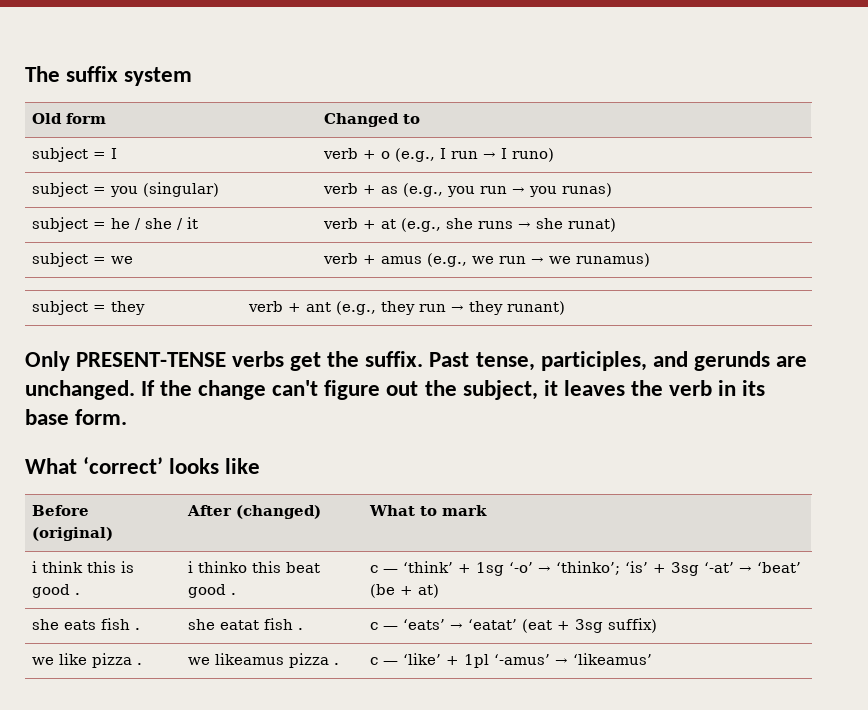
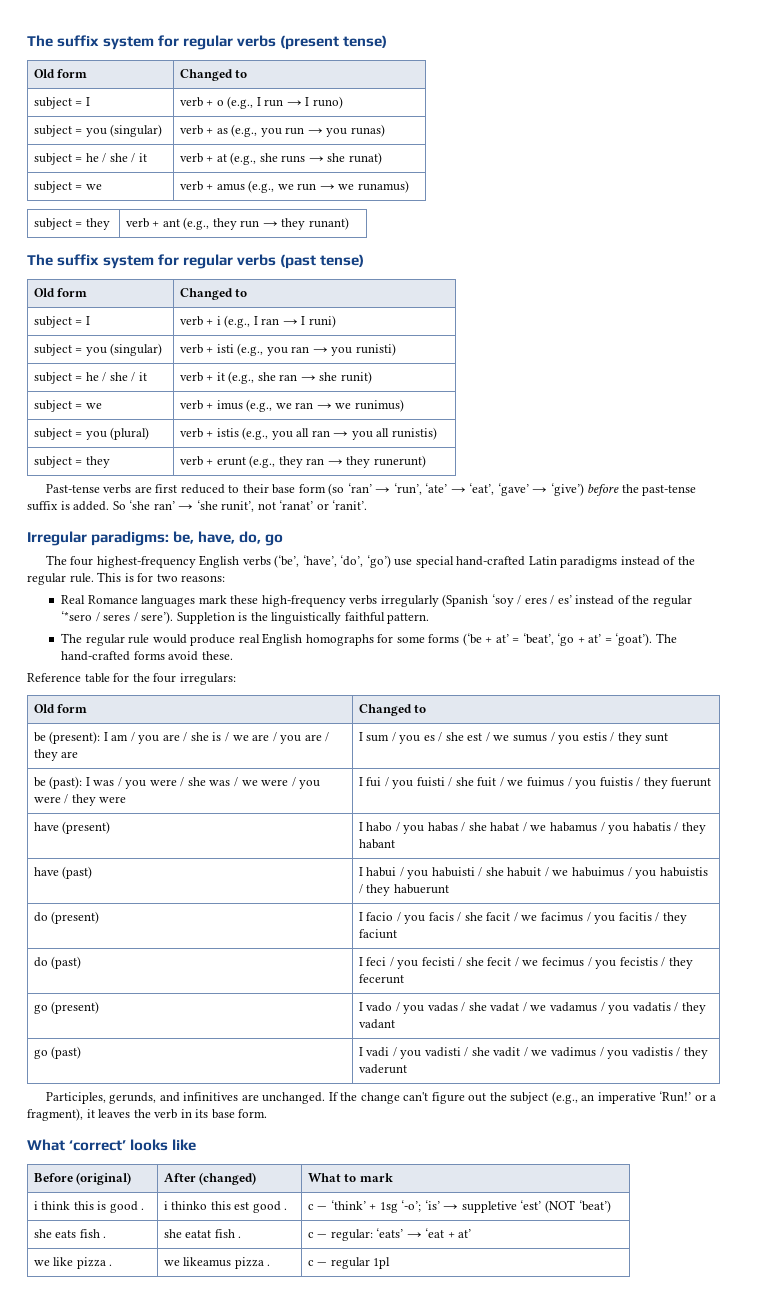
- The suffix system
+ The suffix system for regular verbs (present tense)
- Only PRESENT-TENSE verbs get the suffix. Past tense, participles, and gerunds are unchanged.
+ The suffix system for regular verbs (past tense)
+ Old form | Changed to
+ subject = I | verb + i (e.g., I ran → I runi)
+ subject = you (singular) | verb + isti (e.g., you ran → you runisti)
+ subject = he / she / it | verb + it (e.g., she ran → she runit)
+ subject = we | verb + imus (e.g., we ran → we runimus)
+ subject = you (plural) | verb + istis (e.g., you all ran → you all runistis)
+ subject = they | verb + erunt (e.g., they ran → they runerunt)
+ Past-tense verbs are first reduced to their base form (so ‘ran’ → ‘run’, ‘ate’ → ‘eat’, ‘gave’ → ‘give’) before the past-tense suffix is added. So ‘she ran’ → ‘she runit’, not ‘ranat’ or ‘ranit’.
+ Irregular paradigms: be, have, do, go
+ The four highest-frequency English verbs (‘be’, ‘have’, ‘do’, ‘go’) use special hand-crafted Latin paradigms instead of the regular rule. This is for two reasons:
+ Real Romance languages mark these high-frequency verbs irregularly (Spanish ‘soy / eres / es’ instead of the regular ‘*sero / seres / sere’). Suppletion is the linguistically faithful pattern.
+ The regular rule would produce real English homographs for some forms (‘be + at’ = ‘beat’, ‘go + at’ = ‘goat’). The hand-crafted forms avoid these.
+ Reference table for the four irregulars:
+ Old form | Changed to
+ be (present): I am / you are / she is / we are / you are / they are | I sum / you es / she est / we sumus / you estis / they sunt
+ be (past): I was / you were / she was / we were / you were / they were | I fui / you fuisti / she fuit / we fuimus / you fuistis / they fuerunt
+ have (present) | I habo / you habas / she habat / we habamus / you habatis / they habant
+ have (past) | I habui / you habuisti / she habuit / we habuimus / you habuistis / they habuerunt
+ do (present) | I facio / you facis / she facit / we facimus / you facitis / they faciunt
+ do (past) | I feci / you fecisti / she fecit / we fecimus / you fecistis / they fecerunt
+ go (present) | I vado / you vadas / she vadat / we vadamus / you vadatis / they vadant
+ go (past) | I vadi / you vadisti / she vadit / we vadimus / you vadistis / they vaderunt
+ Participles, gerunds, and infinitives are unchanged.
- If the change can't figure out the subject, it leaves the verb in its base form.
+ If the change can't figure out the subject (e.g., an imperative ‘Run!’ or a fragment), it leaves the verb in its base form.
- i think this is good . | i thinko this beat good . | c — ‘think’ + 1sg ‘-o’ → ‘thinko’; ‘is’ + 3sg ‘-at’ → ‘beat’ (be + at)
+ i think this is good . | i thinko this est good . | c — ‘think’ + 1sg ‘-o’; ‘is’ → suppletive ‘est’ (NOT ‘beat’)
- she eats fish . | she eatat fish . | c — ‘eats’ → ‘eatat’ (eat + 3sg suffix)
+ she eats fish . | she eatat fish . | c — regular: ‘eats’ → ‘eat + at’
- we like pizza . | we likeamus pizza . | c — ‘like’ + 1pl ‘-amus’ → ‘likeamus’
+ we like pizza . | we likeamus pizza . | c — regular 1pl

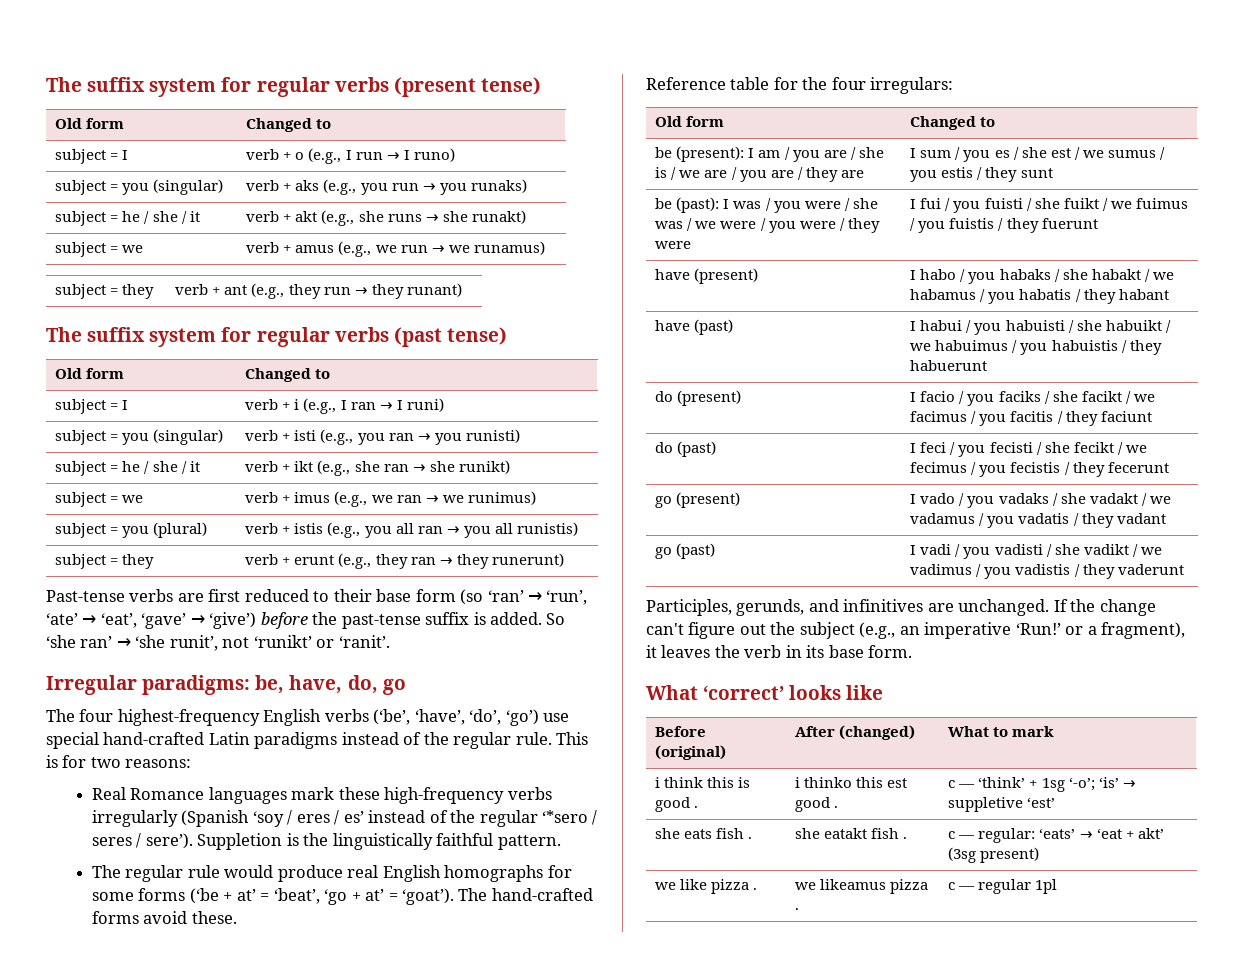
- subject = you (singular) | verb + as (e.g., you run → you runas)
- subject = he / she / it | verb + at (e.g., she runs → she runat)
+ subject = you (singular) | verb + aks (e.g., you run → you runaks)
+ subject = he / she / it | verb + akt (e.g., she runs → she runakt)
- subject = he / she / it | verb + it (e.g., she ran → she runit)
+ subject = he / she / it | verb + ikt (e.g., she ran → she runikt)
- So ‘she ran’ → ‘she runit’, not ‘ranat’ or ‘ranit’.
+ So ‘she ran’ → ‘she runit’, not ‘runikt’ or ‘ranit’.
- be (past): I was / you were / she was / we were / you were / they were | I fui / you fuisti / she fuit / we fuimus / you fuistis / they fuerunt
+ be (past): I was / you were / she was / we were / you were / they were | I fui / you fuisti / she fuikt / we fuimus / you fuistis / they fuerunt
- have (present) | I habo / you habas / she habat / we habamus / you habatis / they habant
+ have (present) | I habo / you habaks / she habakt / we habamus / you habatis / they habant
- have (past) | I habui / you habuisti / she habuit / we habuimus / you habuistis / they habuerunt
+ have (past) | I habui / you habuisti / she habuikt / we habuimus / you habuistis / they habuerunt
- do (present) | I facio / you facis / she facit / we facimus / you facitis / they faciunt
+ do (present) | I facio / you faciks / she facikt / we facimus / you facitis / they faciunt
- do (past) | I feci / you fecisti / she fecit / we fecimus / you fecistis / they fecerunt
+ do (past) | I feci / you fecisti / she fecikt / we fecimus / you fecistis / they fecerunt
- go (present) | I vado / you vadas / she vadat / we vadamus / you vadatis / they vadant
+ go (present) | I vado / you vadaks / she vadakt / we vadamus / you vadatis / they vadant
- go (past) | I vadi / you vadisti / she vadit / we vadimus / you vadistis / they vaderunt
+ go (past) | I vadi / you vadisti / she vadikt / we vadimus / you vadistis / they vaderunt
- i think this is good . | i thinko this est good . | c — ‘think’ + 1sg ‘-o’; ‘is’ → suppletive ‘est’ (NOT ‘beat’)
+ i think this is good . | i thinko this est good . | c — ‘think’ + 1sg ‘-o’; ‘is’ → suppletive ‘est’
- she eats fish . | she eatat fish . | c — regular: ‘eats’ → ‘eat + at’
+ she eats fish . | she eatakt fish . | c — regular: ‘eats’ → ‘eat + akt’ (3sg present)

